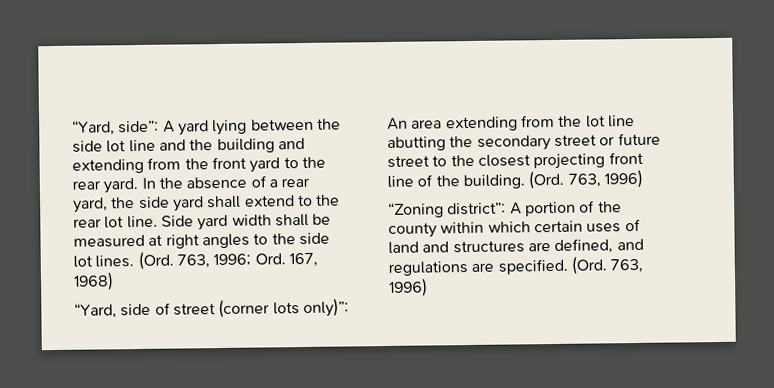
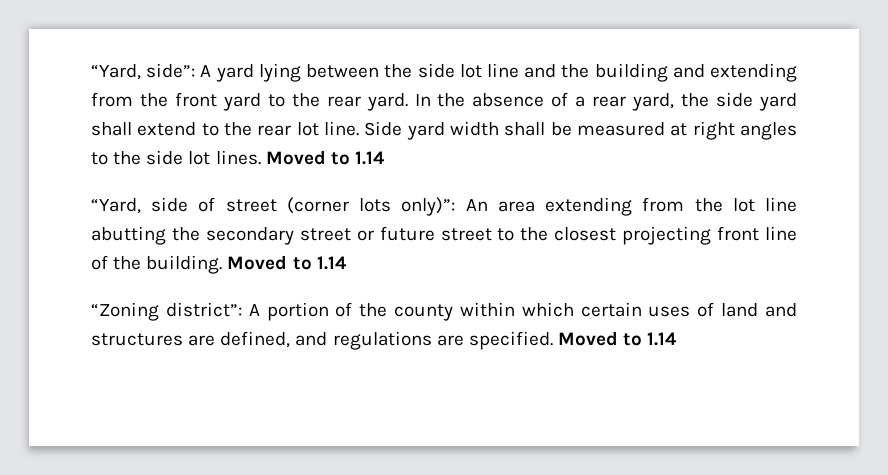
- Side yard width shall be measured at right angles to the side lot lines. (Ord. 763, 1996; Ord. 167, 1968)
+ Side yard width shall be measured at right angles to the side lot lines. Moved to 1.14
- “Yard, side of street (corner lots only)”: An area extending from the lot line abutting the secondary street or future street to the closest projecting front line of the building. (Ord. 763, 1996)
+ “Yard, side of street (corner lots only)”: An area extending from the lot line abutting the secondary street or future street to the closest projecting front line of the building. Moved to 1.14
- “Zoning district”: A portion of the county within which certain uses of land and structures are defined, and regulations are specified. (Ord. 763, 1996)
+ “Zoning district”: A portion of the county within which certain uses of land and structures are defined, and regulations are specified. Moved to 1.14

